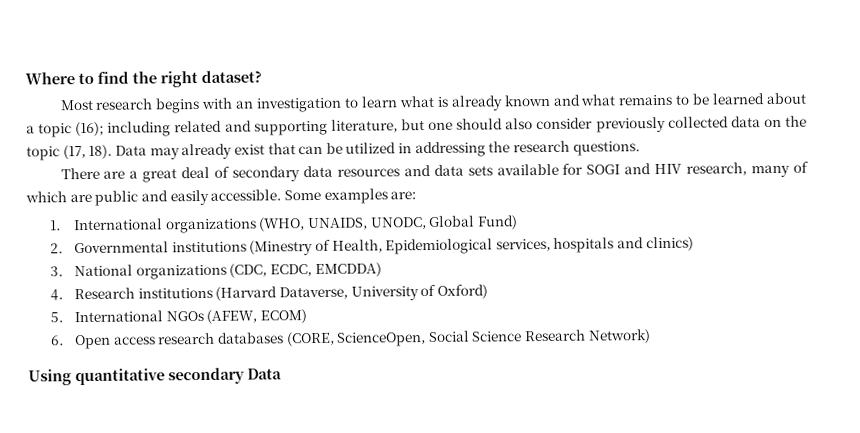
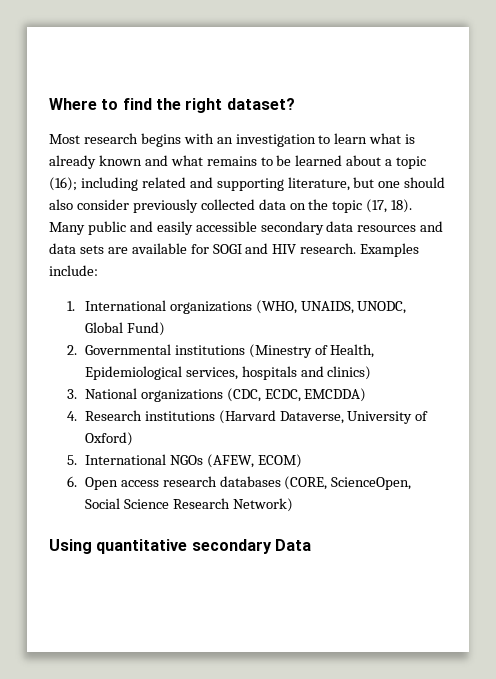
- Data may already exist that can be utilized in addressing the research questions.
- There are a great deal of secondary data resources and data sets available for SOGI and HIV research, many of which are public and easily accessible. Some examples are:
+ Many public and easily accessible secondary data resources and data sets are available for SOGI and HIV research. Examples include:

